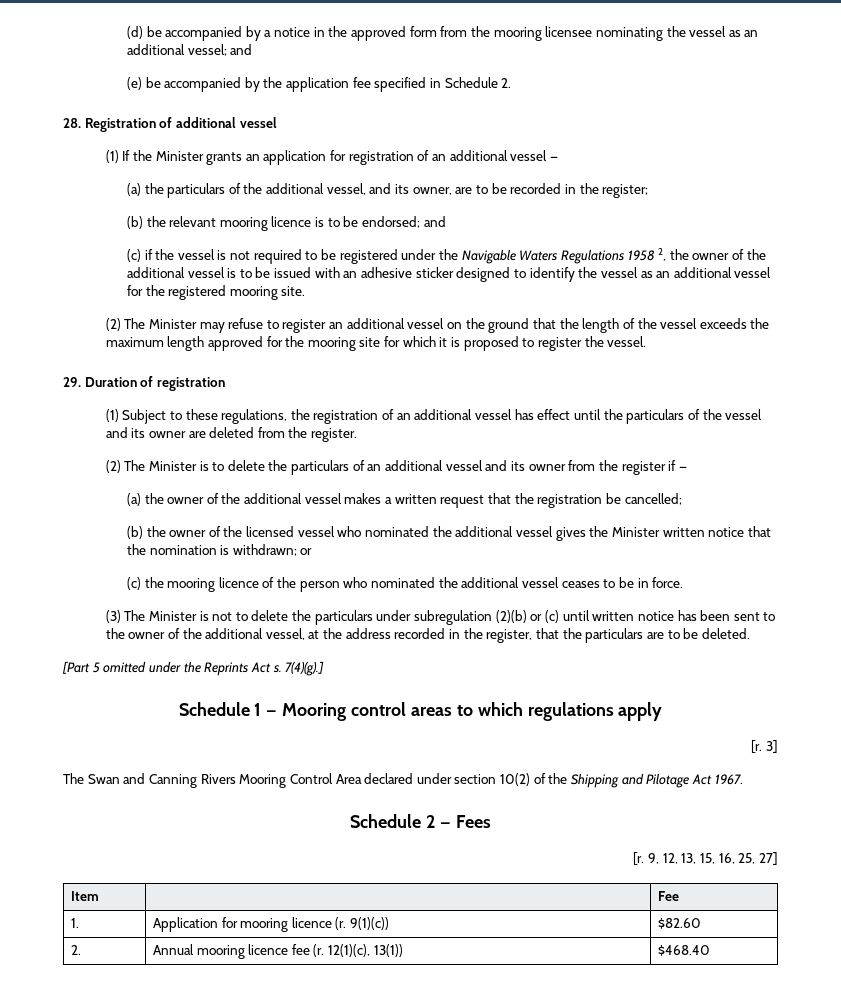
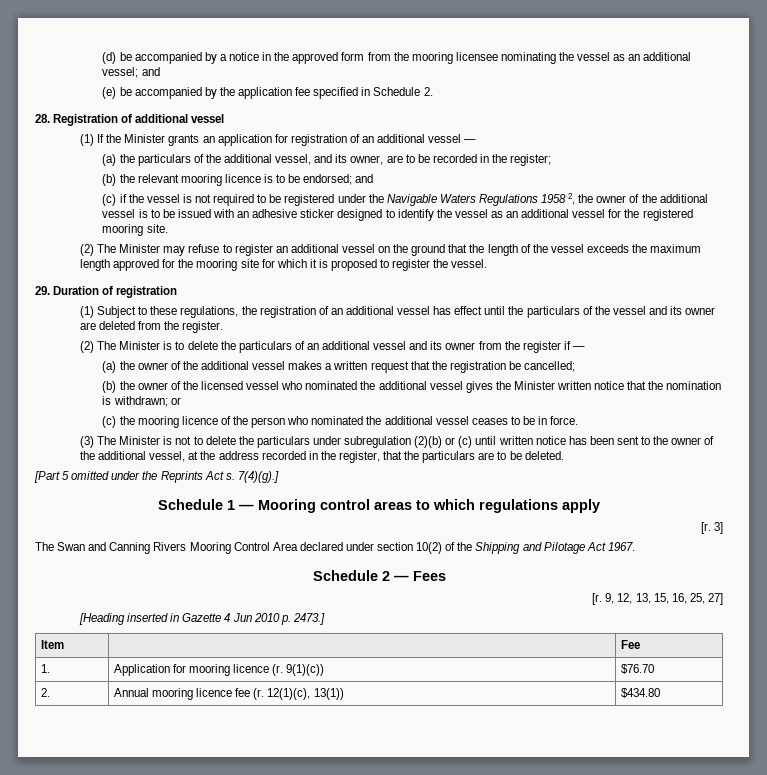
+ [Heading inserted in Gazette 4 Jun 2010 p. 2473.]
- 1. | Application for mooring licence (r. 9(1)(c)) | $82.60
+ 1. | Application for mooring licence (r. 9(1)(c)) | $76.70
- 2. | Annual mooring licence fee (r. 12(1)(c), 13(1)) | $468.40
+ 2. | Annual mooring licence fee (r. 12(1)(c), 13(1)) | $434.80

